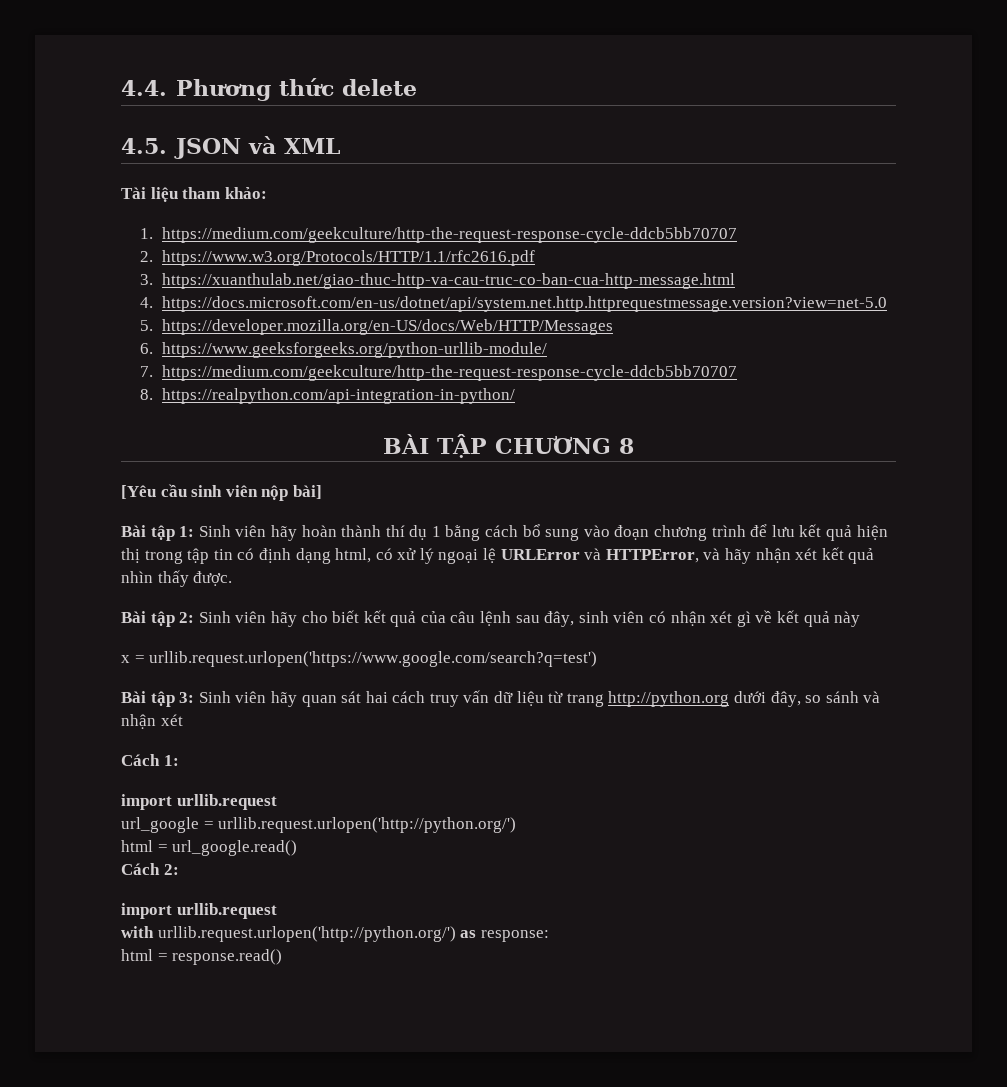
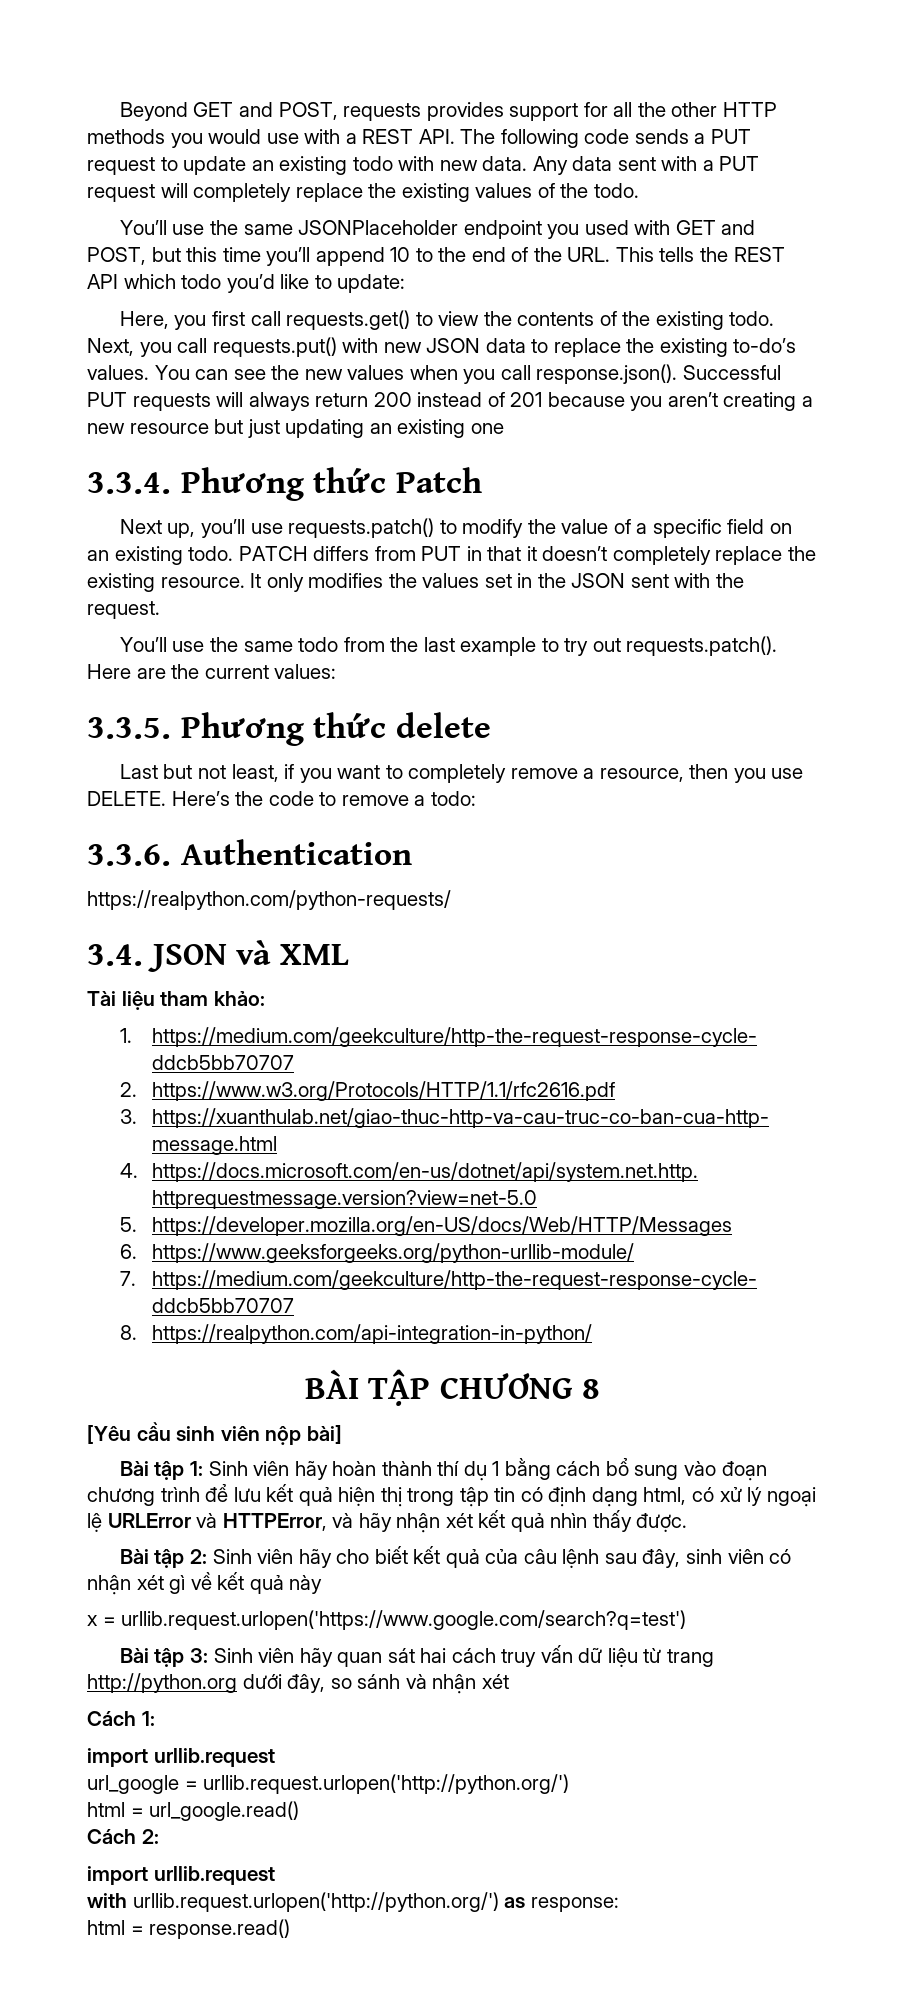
- 4.4. Phương thức delete
- 4.5. JSON và XML
+ Beyond GET and POST, requests provides support for all the other HTTP methods you would use with a REST API. The following code sends a PUT request to update an existing todo with new data. Any data sent with a PUT request will completely replace the existing values of the todo.
+ You’ll use the same JSONPlaceholder endpoint you used with GET and POST, but this time you’ll append 10 to the end of the URL. This tells the REST API which todo you’d like to update:
+ Here, you first call requests.get() to view the contents of the existing todo. Next, you call requests.put() with new JSON data to replace the existing to-do’s values. You can see the new values when you call response.json(). Successful PUT requests will always return 200 instead of 201 because you aren’t creating a new resource but just updating an existing one
+ 3.3.4. Phương thức Patch
+ Next up, you’ll use requests.patch() to modify the value of a specific field on an existing todo. PATCH differs from PUT in that it doesn’t completely replace the existing resource. It only modifies the values set in the JSON sent with the request.
+ You’ll use the same todo from the last example to try out requests.patch(). Here are the current values:
+ 3.3.5. Phương thức delete
+ Last but not least, if you want to completely remove a resource, then you use DELETE. Here’s the code to remove a todo:
+ 3.3.6. Authentication
+ https://realpython.com/python-requests/
+ 3.4. JSON và XML

